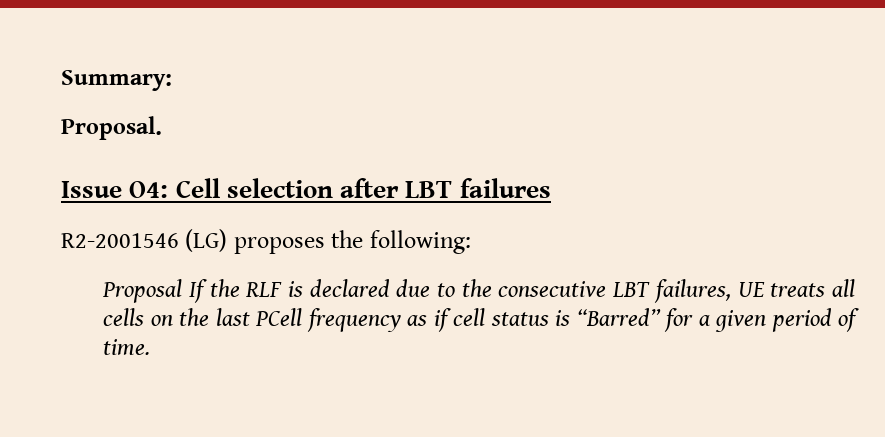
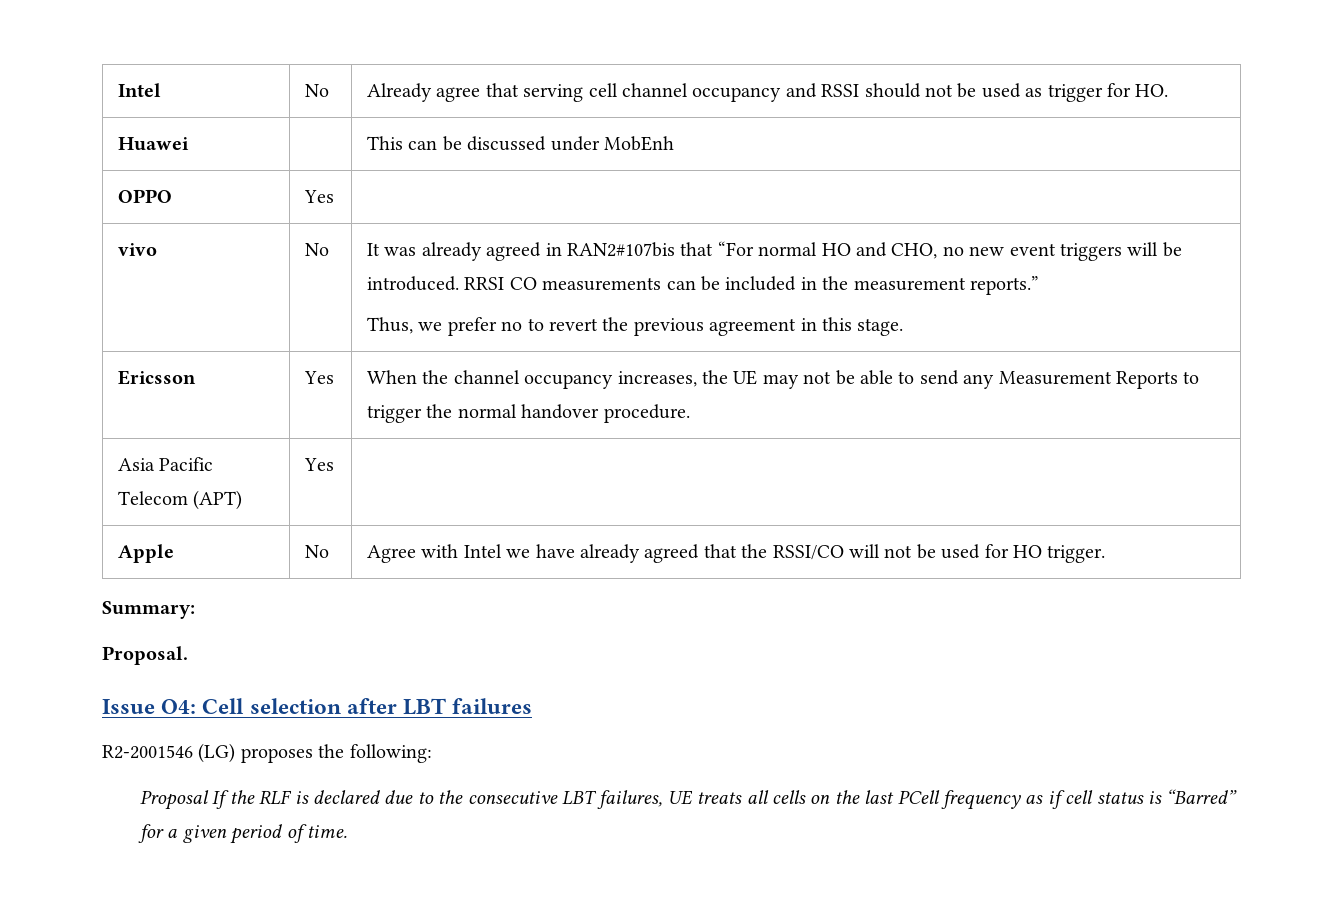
+ Intel | No | Already agree that serving cell channel occupancy and RSSI should not be used as trigger for HO.
+ Huawei | | This can be discussed under MobEnh
+ OPPO | Yes |
+ vivo | No | It was already agreed in RAN2#107bis that “For normal HO and CHO, no new event triggers will be introduced. RRSI CO measurements can be included in the measurement reports.”
+ Thus, we prefer no to revert the previous agreement in this stage.
+ Ericsson | Yes | When the channel occupancy increases, the UE may not be able to send any Measurement Reports to trigger the normal handover procedure.
+ Asia Pacific Telecom (APT) | Yes |
+ Apple | No | Agree with Intel we have already agreed that the RSSI/CO will not be used for HO trigger.

